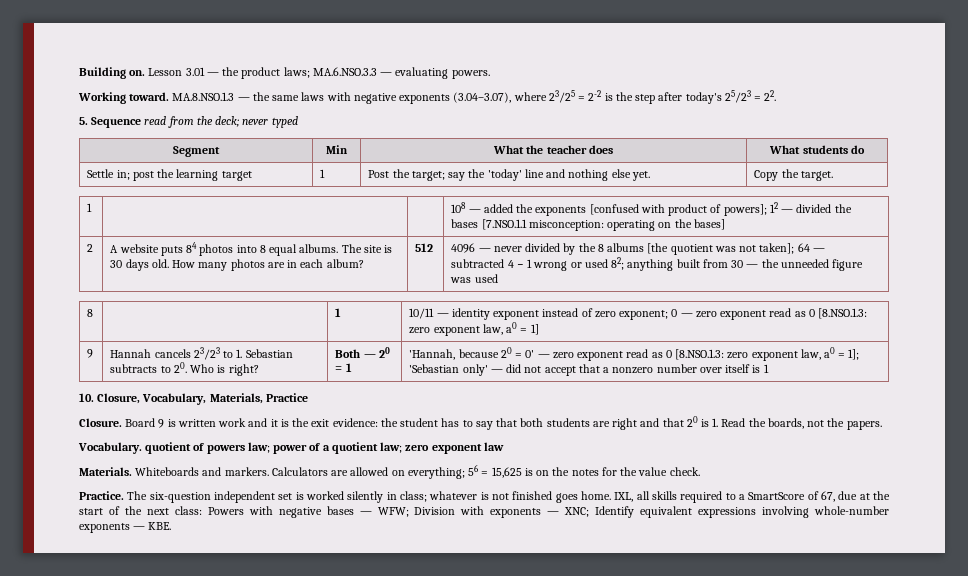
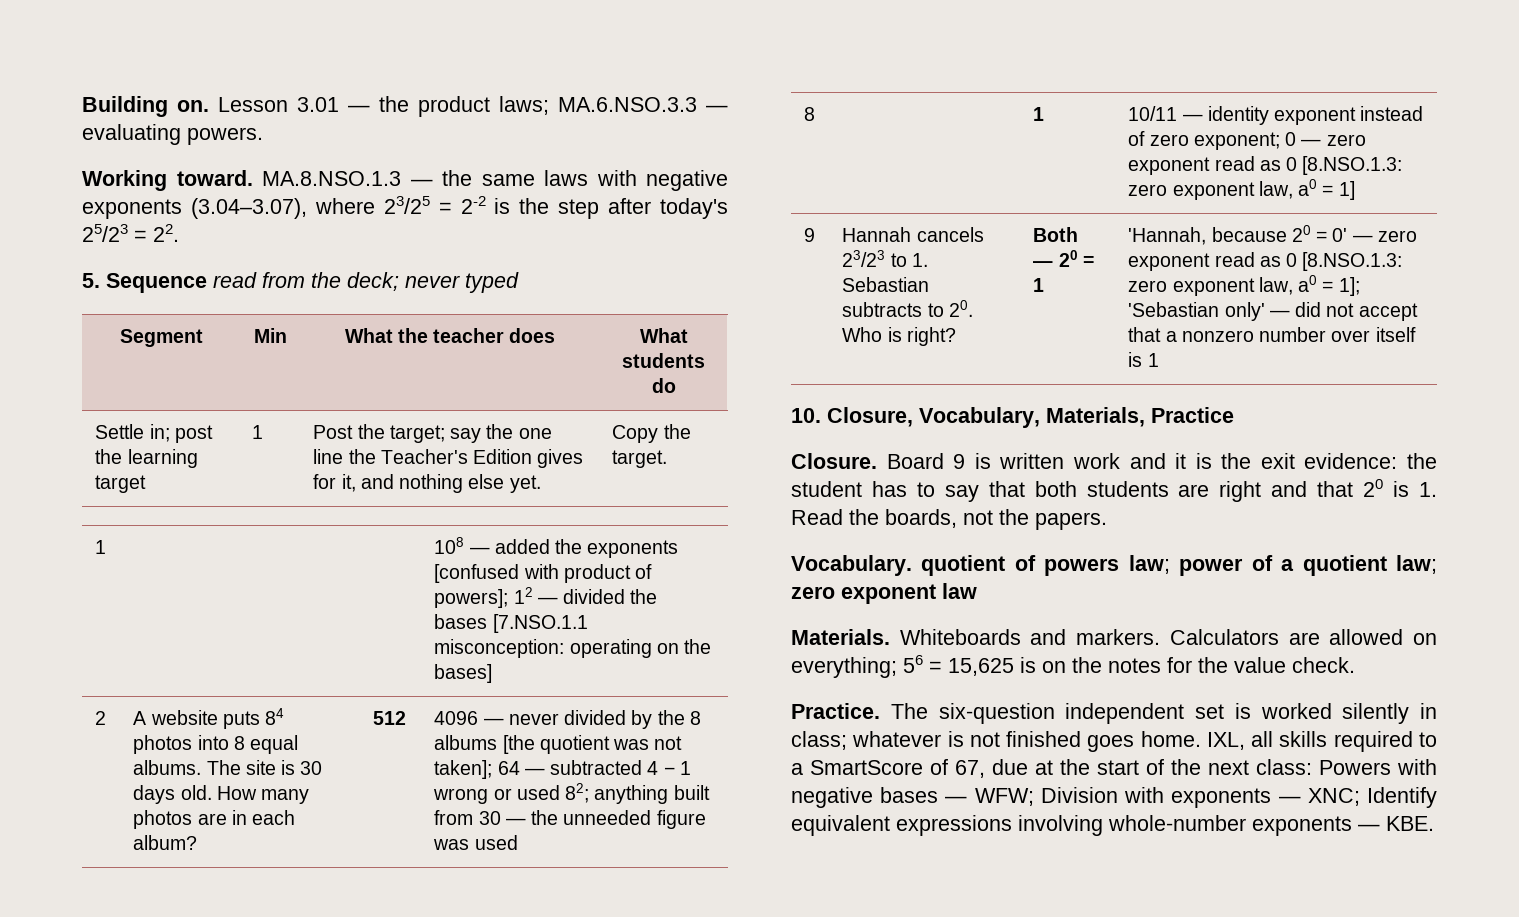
- Settle in; post the learning target | 1 | Post the target; say the 'today' line and nothing else yet. | Copy the target.
+ Settle in; post the learning target | 1 | Post the target; say the one line the Teacher's Edition gives for it, and nothing else yet. | Copy the target.

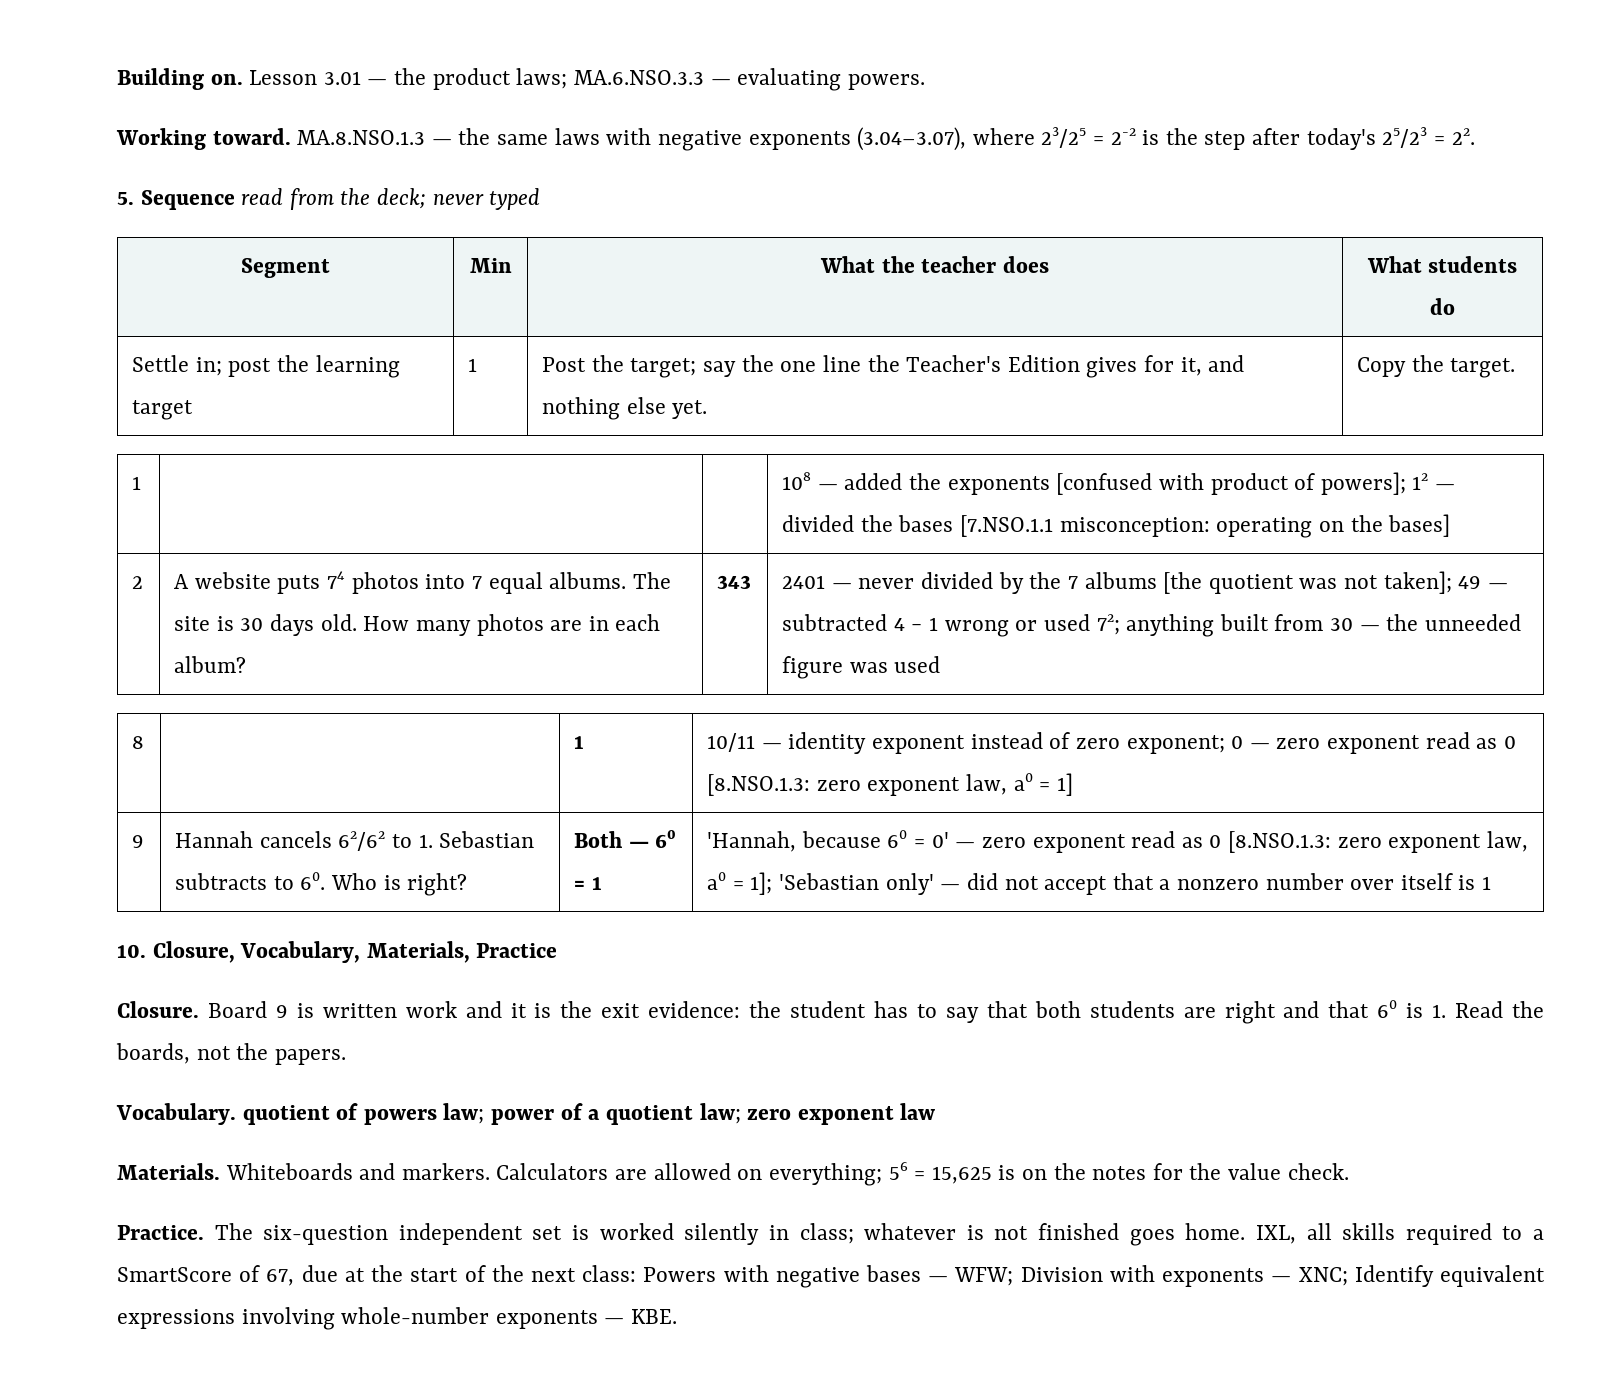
- A website puts 84 photos into 8 equal albums.
+ A website puts 74 photos into 7 equal albums.
- 512 | 4096 — never divided by the 8 albums [the quotient was not taken]; 64 — subtracted 4 − 1 wrong or used 82; anything built from 30 — the unneeded figure was used
+ 343 | 2401 — never divided by the 7 albums [the quotient was not taken]; 49 — subtracted 4 − 1 wrong or used 72; anything built from 30 — the unneeded figure was used
- Hannah cancels 23/23 to 1. Sebastian subtracts to 20. Who is right?
+ Hannah cancels 62/62 to 1. Sebastian subtracts to 60. Who is right?
- Both — 20 = 1
+ Both — 60 = 1
- 'Hannah, because 20 = 0' — zero exponent read as 0 [8.NSO.1.3: zero exponent law, a0 = 1]; 'Sebastian only' — did not accept that a nonzero number over itself is 1
+ 'Hannah, because 60 = 0' — zero exponent read as 0 [8.NSO.1.3: zero exponent law, a0 = 1]; 'Sebastian only' — did not accept that a nonzero number over itself is 1
- Board 9 is written work and it is the exit evidence: the student has to say that both students are right and that 20 is 1. Read the boards, not the papers.
+ Board 9 is written work and it is the exit evidence: the student has to say that both students are right and that 60 is 1. Read the boards, not the papers.

